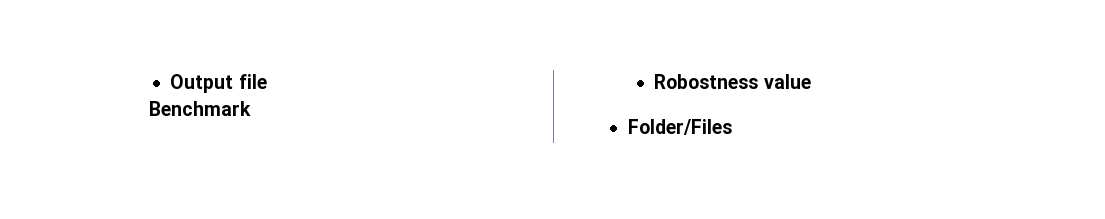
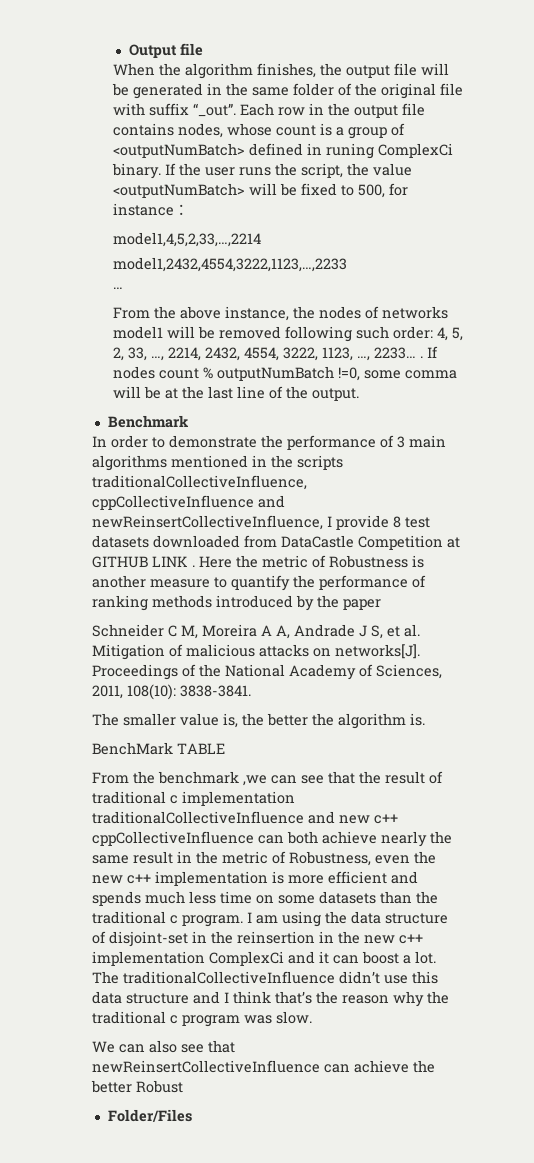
+ When the algorithm finishes, the output file will be generated in the same folder of the original file with suffix “_out”. Each row in the output file contains nodes, whose count is a group of <outputNumBatch> defined in runing ComplexCi binary. If the user runs the script, the value <outputNumBatch> will be fixed to 500, for instance：
+ model1,4,5,2,33,…,2214
+ model1,2432,4554,3222,1123,…,2233
+ …
+ From the above instance, the nodes of networks model1 will be removed following such order: 4, 5, 2, 33, …, 2214, 2432, 4554, 3222, 1123, …, 2233… . If nodes count % outputNumBatch !=0, some comma will be at the last line of the output.
  Benchmark
- Robostness value
+ In order to demonstrate the performance of 3 main algorithms mentioned in the scripts traditionalCollectiveInfluence, cppCollectiveInfluence and newReinsertCollectiveInfluence, I provide 8 test datasets downloaded from DataCastle Competition at GITHUB LINK . Here the metric of Robustness is another measure to quantify the performance of ranking methods introduced by the paper
+ Schneider C M, Moreira A A, Andrade J S, et al. Mitigation of malicious attacks on networks[J]. Proceedings of the National Academy of Sciences, 2011, 108(10): 3838-3841.
+ The smaller value is, the better the algorithm is.
+ BenchMark TABLE
+ From the benchmark ,we can see that the result of traditional c implementation traditionalCollectiveInfluence and new c++ cppCollectiveInfluence can both achieve nearly the same result in the metric of Robustness, even the new c++ implementation is more efficient and spends much less time on some datasets than the traditional c program. I am using the data structure of disjoint-set in the reinsertion in the new c++ implementation ComplexCi and it can boost a lot. The traditionalCollectiveInfluence didn’t use this data structure and I think that’s the reason why the traditional c program was slow.
+ We can also see that newReinsertCollectiveInfluence can achieve the better Robust

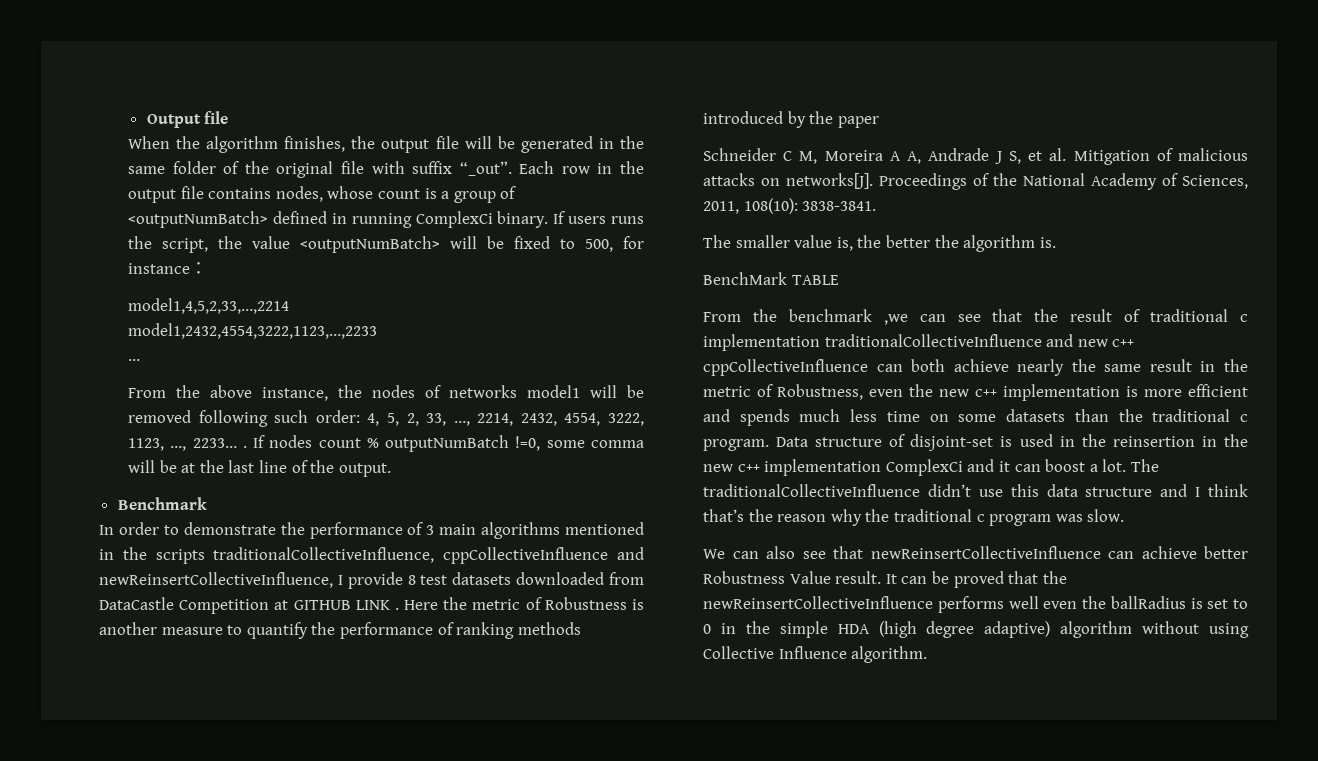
- Each row in the output file contains nodes, whose count is a group of <outputNumBatch> defined in runing ComplexCi binary.
+ Each row in the output file contains nodes, whose count is a group of <outputNumBatch> defined in running ComplexCi binary.
- If the user runs the script, the value <outputNumBatch> will be fixed to 500, for instance：
+ If users runs the script, the value <outputNumBatch> will be fixed to 500, for instance：
- I am using the data structure of disjoint-set in the reinsertion in the new c++ implementation ComplexCi and it can boost a lot.
+ Data structure of disjoint-set is used in the reinsertion in the new c++ implementation ComplexCi and it can boost a lot.
- We can also see that newReinsertCollectiveInfluence can achieve the better Robust
- Folder/Files
+ We can also see that newReinsertCollectiveInfluence can achieve better Robustness Value result. It can be proved that the newReinsertCollectiveInfluence performs well even the ballRadius is set to 0 in the simple HDA (high degree adaptive) algorithm without using Collective Influence algorithm.

